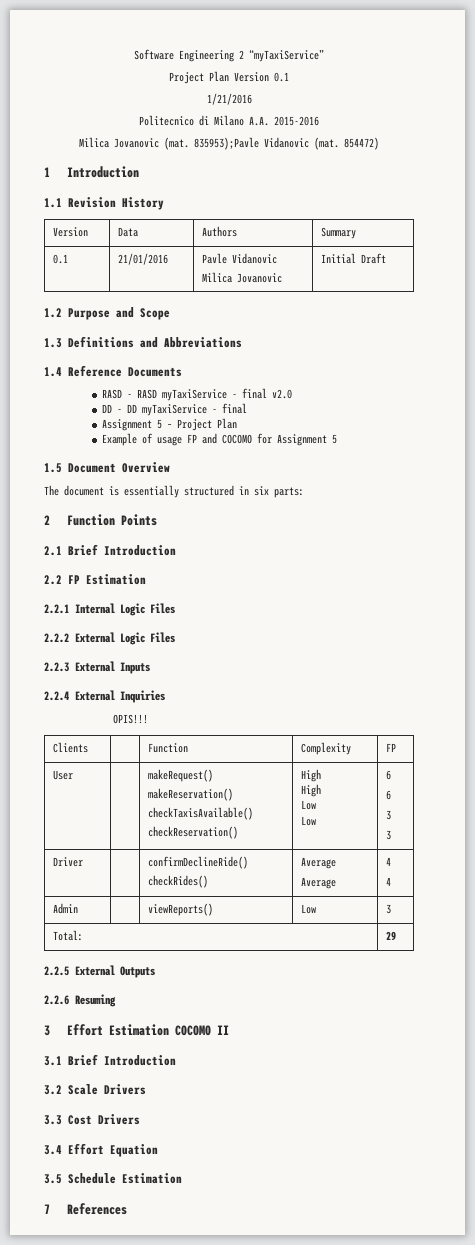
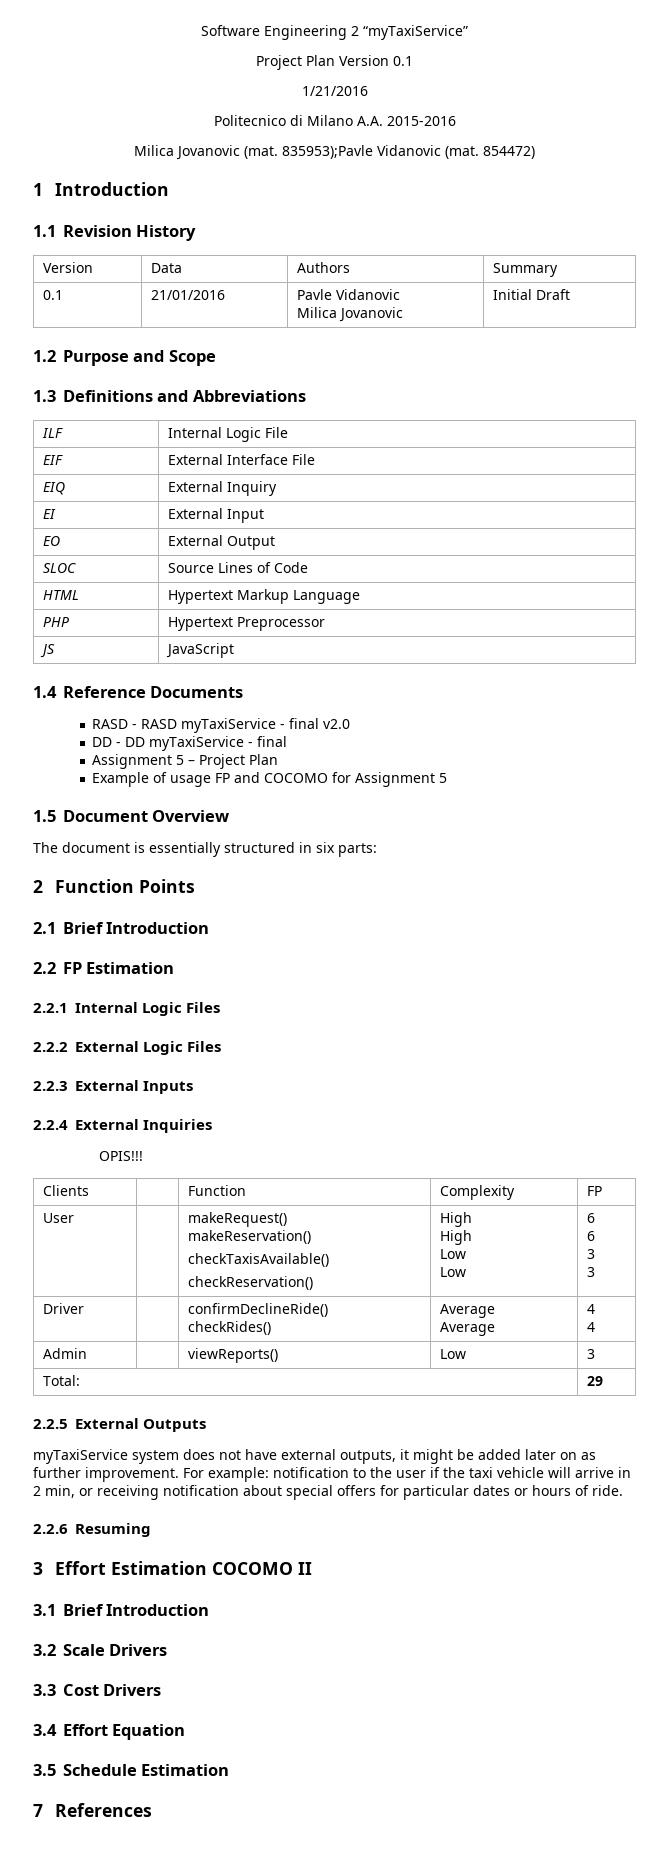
+ ILF | Internal Logic File
+ EIF | External Interface File
+ EIQ | External Inquiry
+ EI | External Input
+ EO | External Output
+ SLOC | Source Lines of Code
+ HTML | Hypertext Markup Language
+ PHP | Hypertext Preprocessor
+ JS | JavaScript
+ myTaxiService system does not have external outputs, it might be added later on as further improvement. For example: notification to the user if the taxi vehicle will arrive in 2 min, or receiving notification about special offers for particular dates or hours of ride.

